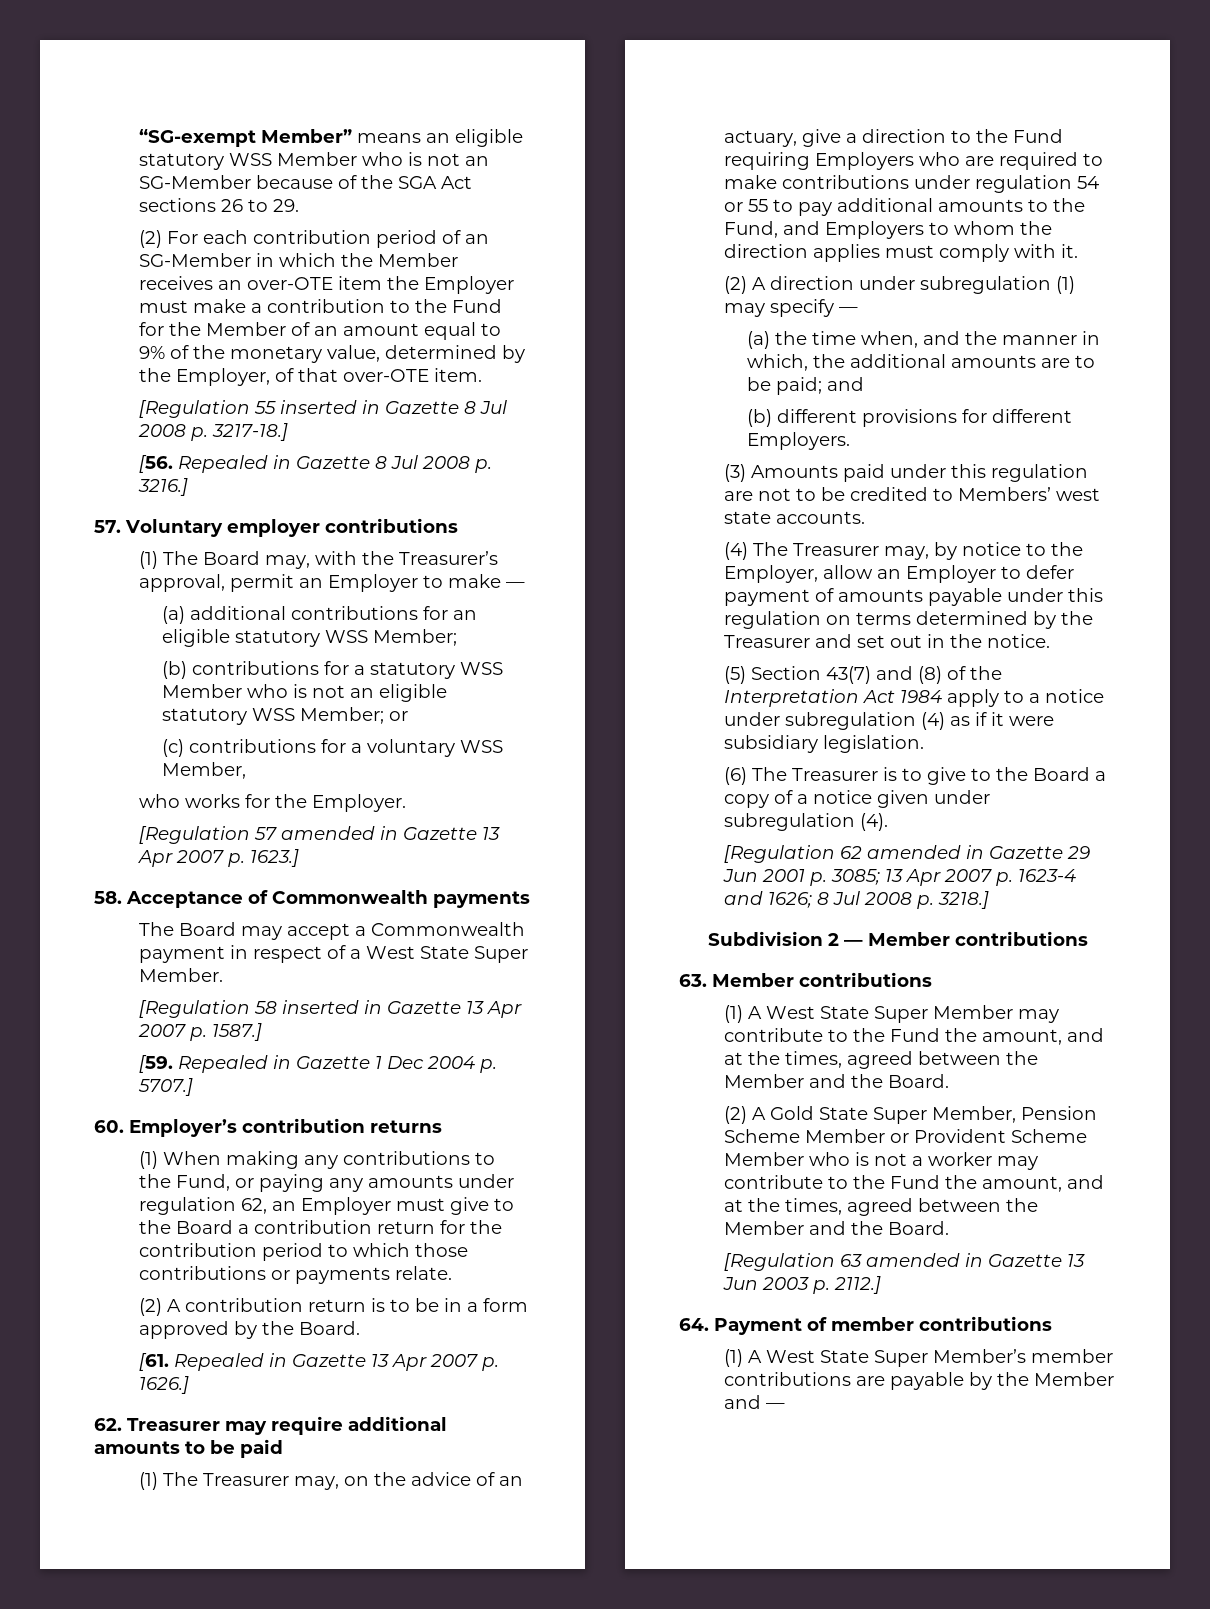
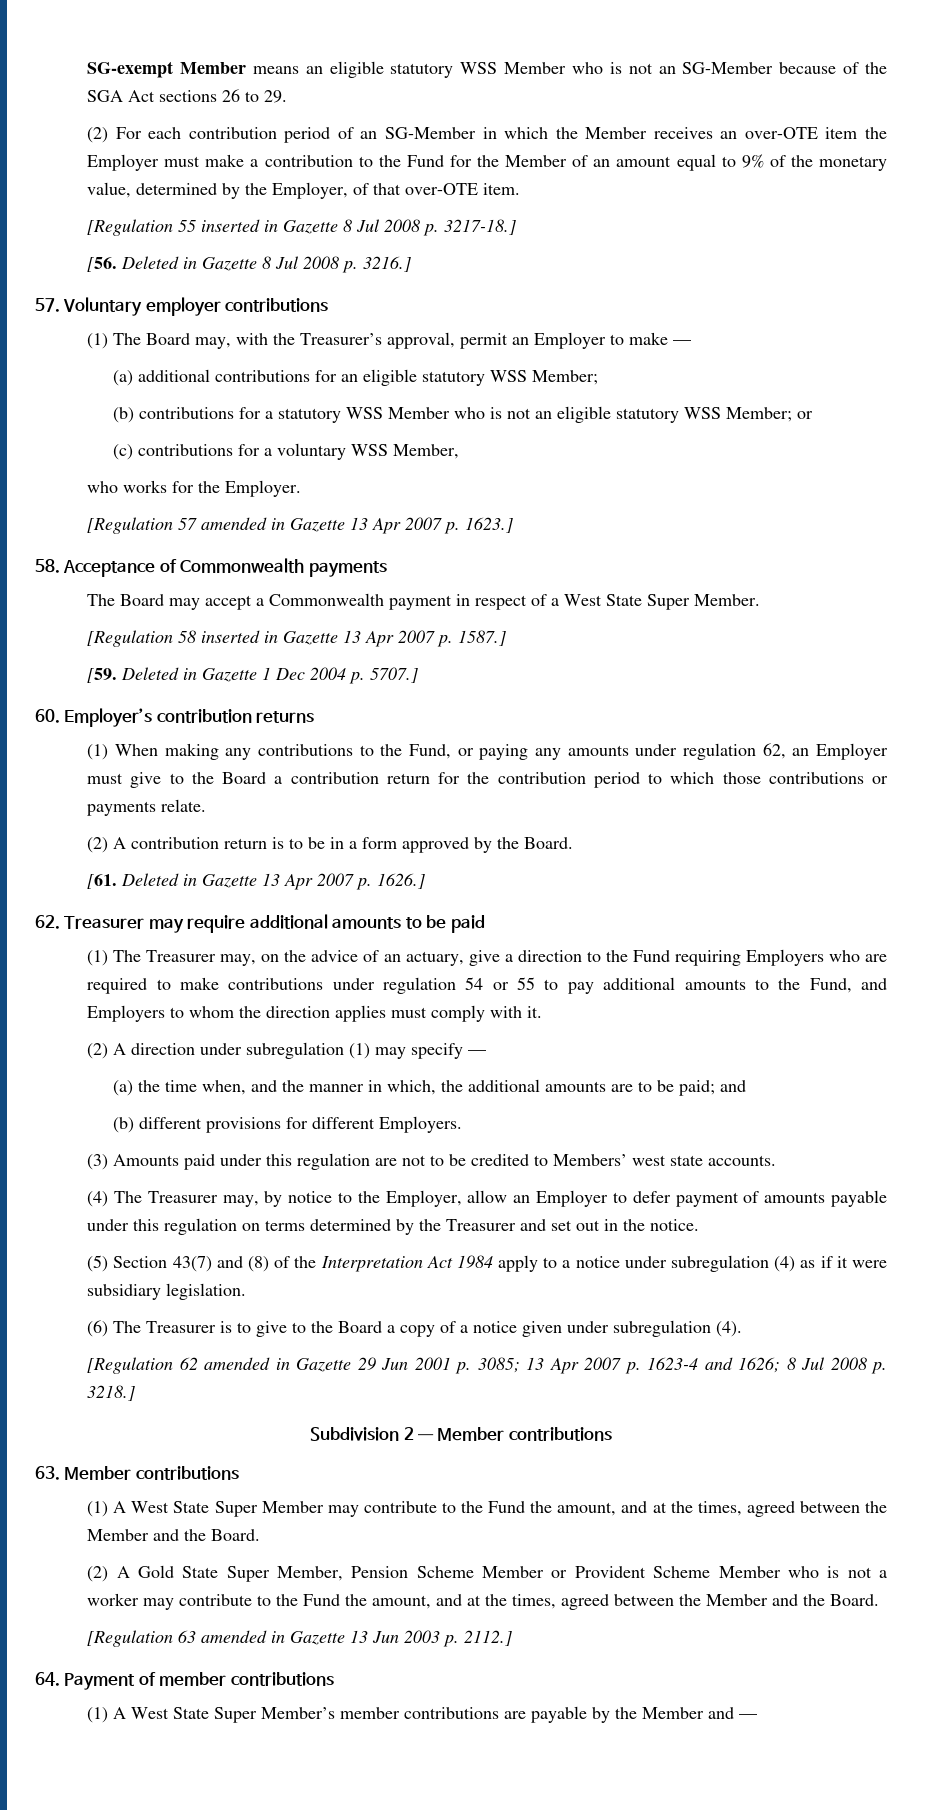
- “SG-exempt Member” means an eligible statutory WSS Member who is not an SG-Member because of the SGA Act sections 26 to 29.
+ SG-exempt Member means an eligible statutory WSS Member who is not an SG-Member because of the SGA Act sections 26 to 29.
- [56. Repealed in Gazette 8 Jul 2008 p. 3216.]
+ [56. Deleted in Gazette 8 Jul 2008 p. 3216.]
- [59. Repealed in Gazette 1 Dec 2004 p. 5707.]
+ [59. Deleted in Gazette 1 Dec 2004 p. 5707.]
- [61. Repealed in Gazette 13 Apr 2007 p. 1626.]
+ [61. Deleted in Gazette 13 Apr 2007 p. 1626.]

